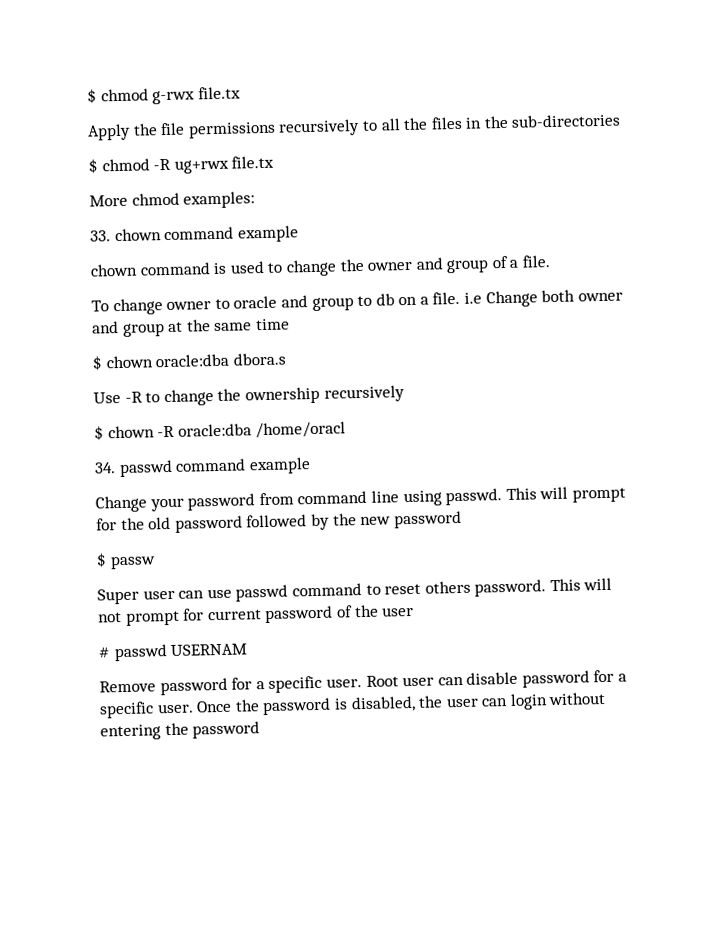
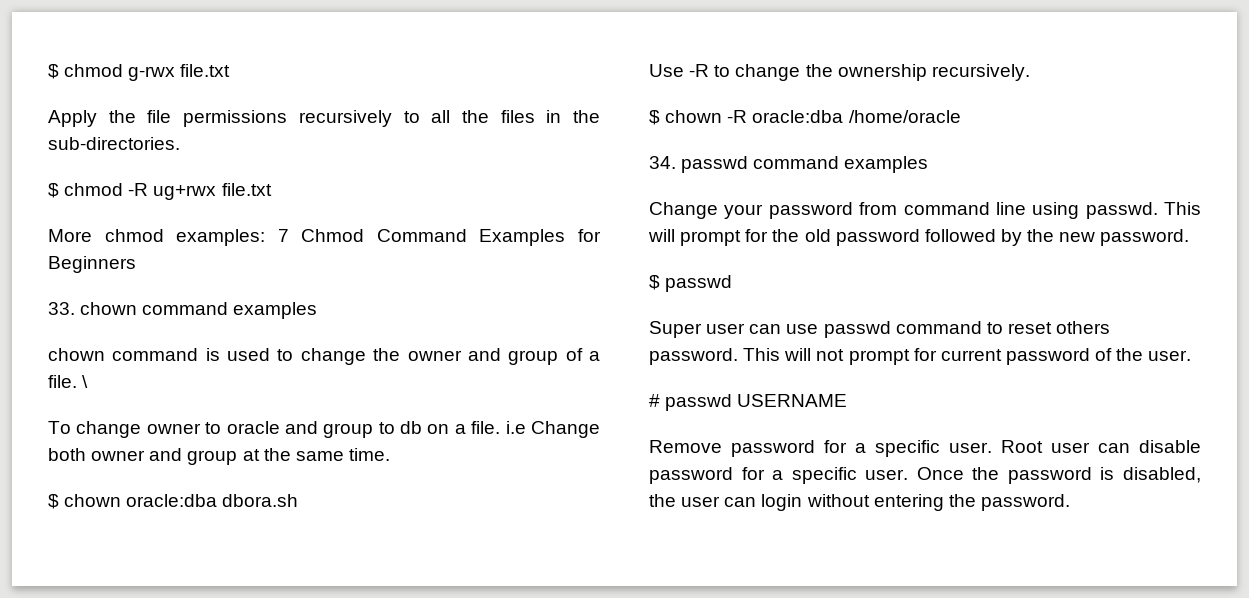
- $ chmod g-rwx file.tx
+ $ chmod g-rwx file.txt
- Apply the file permissions recursively to all the files in the sub-directories
+ Apply the file permissions recursively to all the files in the sub-directories.
- $ chmod -R ug+rwx file.tx
+ $ chmod -R ug+rwx file.txt
- More chmod examples:
+ More chmod examples: 7 Chmod Command Examples for Beginners
- 33. chown command example
+ 33. chown command examples
+ \
- To change owner to oracle and group to db on a file. i.e Change both owner and group at the same time
+ To change owner to oracle and group to db on a file. i.e Change both owner and group at the same time.
- $ chown oracle:dba dbora.s
+ $ chown oracle:dba dbora.sh
- Use -R to change the ownership recursively
+ Use -R to change the ownership recursively.
- $ chown -R oracle:dba /home/oracl
+ $ chown -R oracle:dba /home/oracle
- 34. passwd command example
+ 34. passwd command examples
- This will prompt for the old password followed by the new password
- $ passw
+ This will prompt for the old password followed by the new password.
+ $ passwd
- This will not prompt for current password of the user
+ This will not prompt for current password of the user.
- # passwd USERNAM
+ # passwd USERNAME
- Once the password is disabled, the user can login without entering the password
+ Once the password is disabled, the user can login without entering the password.

